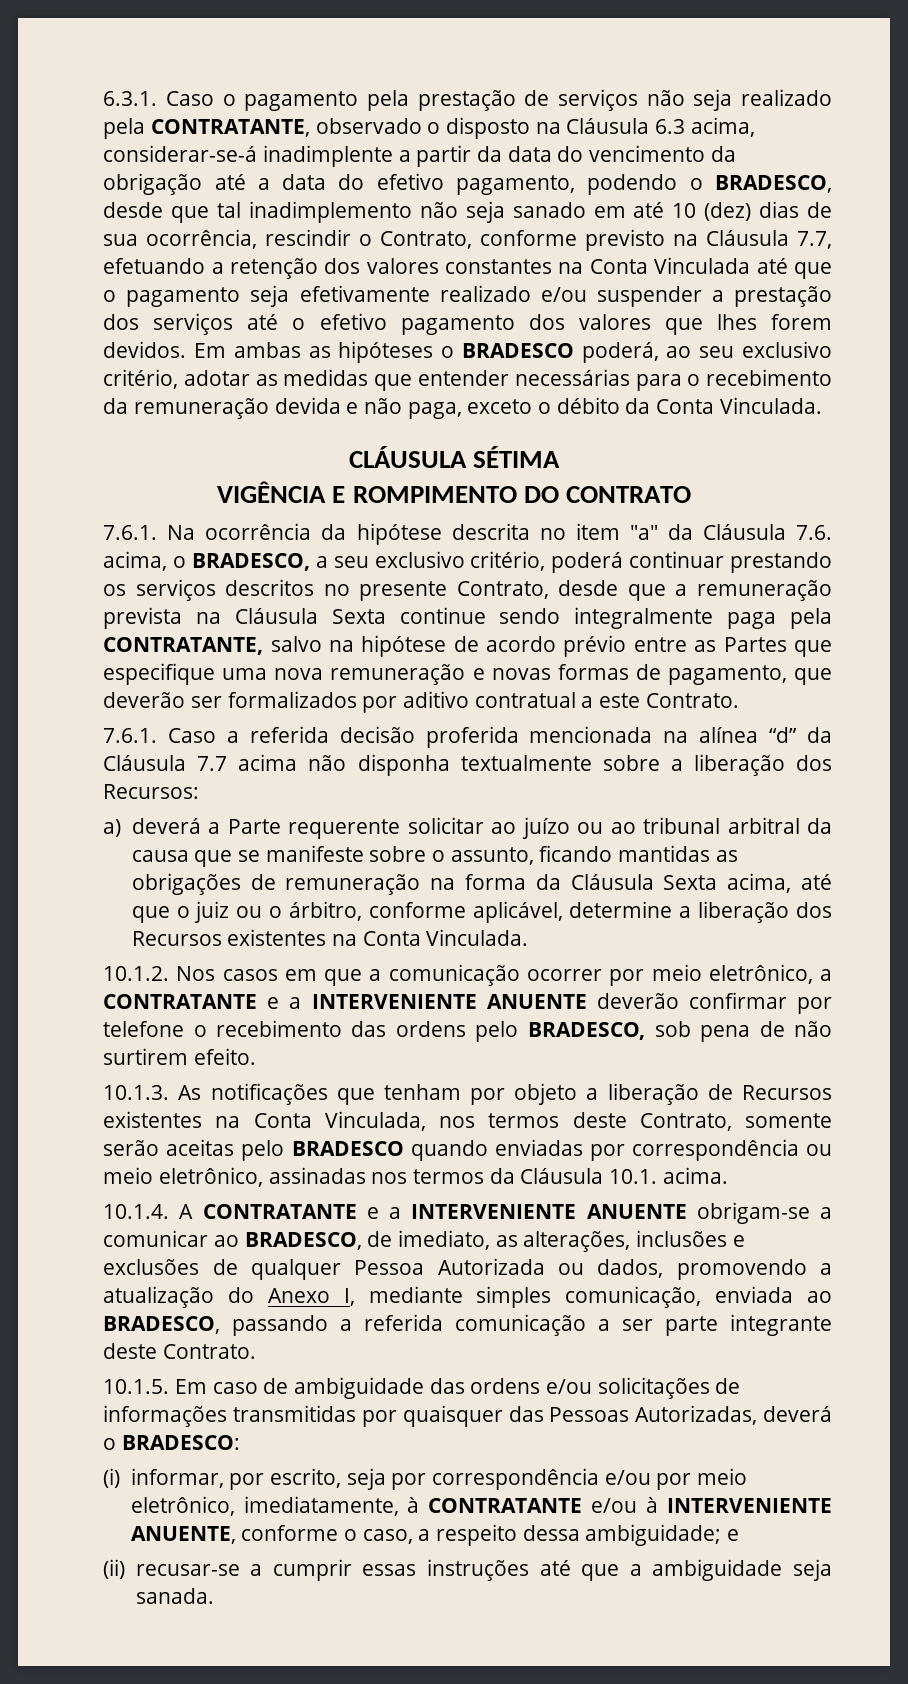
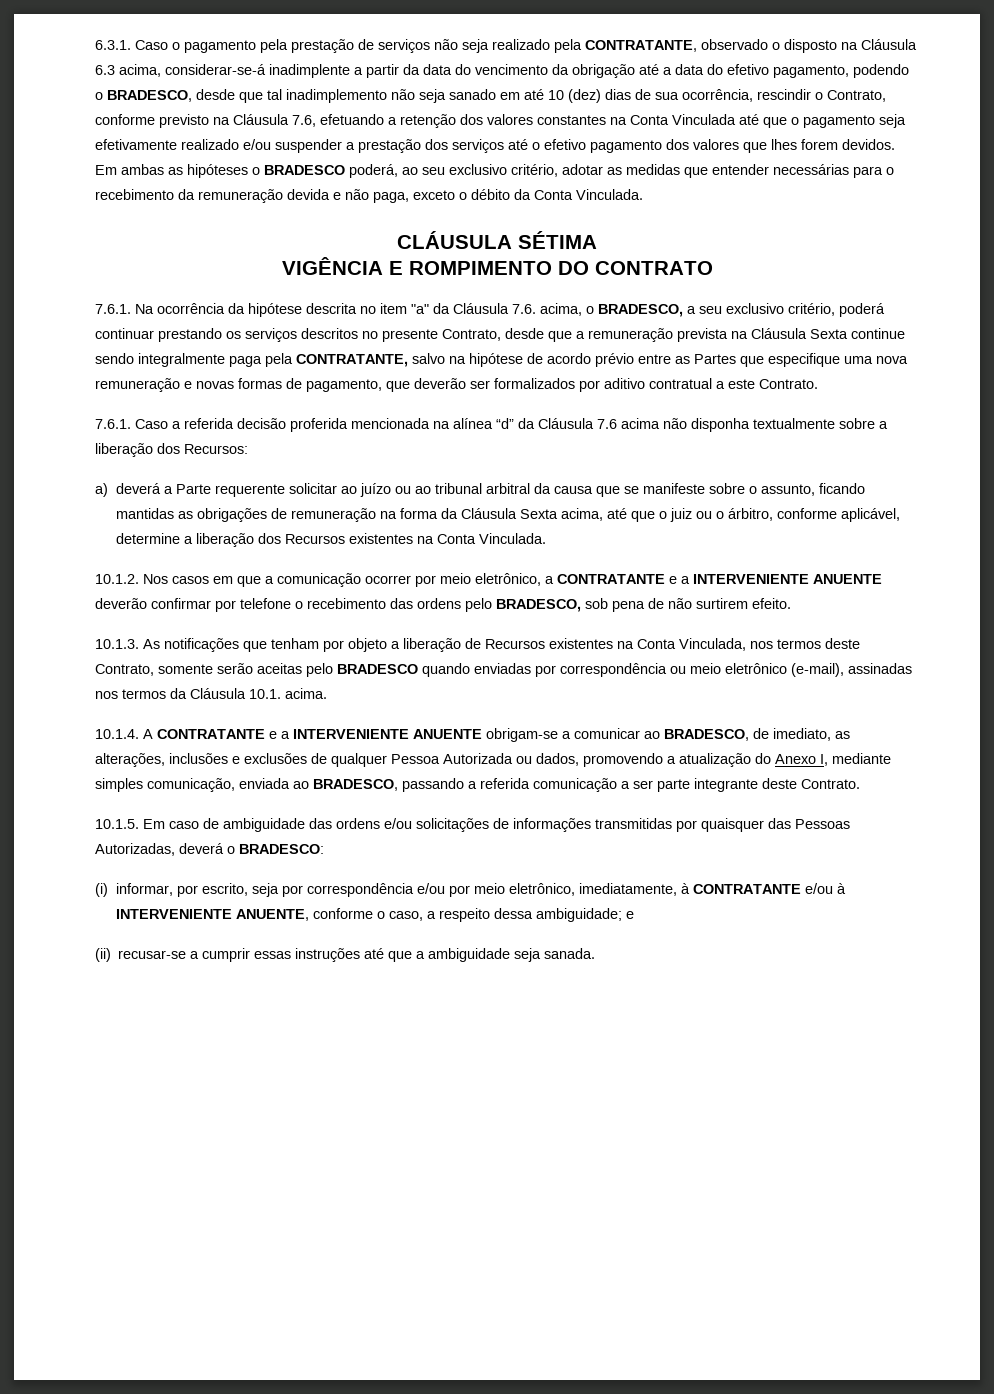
- 6.3.1. Caso o pagamento pela prestação de serviços não seja realizado pela CONTRATANTE, observado o disposto na Cláusula 6.3 acima, considerar-se-á inadimplente a partir da data do vencimento da obrigação até a data do efetivo pagamento, podendo o BRADESCO, desde que tal inadimplemento não seja sanado em até 10 (dez) dias de sua ocorrência, rescindir o Contrato, conforme previsto na Cláusula 7.7, efetuando a retenção dos valores constantes na Conta Vinculada até que o pagamento seja efetivamente realizado e/ou suspender a prestação dos serviços até o efetivo pagamento dos valores que lhes forem devidos.
+ 6.3.1. Caso o pagamento pela prestação de serviços não seja realizado pela CONTRATANTE, observado o disposto na Cláusula 6.3 acima, considerar-se-á inadimplente a partir da data do vencimento da obrigação até a data do efetivo pagamento, podendo o BRADESCO, desde que tal inadimplemento não seja sanado em até 10 (dez) dias de sua ocorrência, rescindir o Contrato, conforme previsto na Cláusula 7.6, efetuando a retenção dos valores constantes na Conta Vinculada até que o pagamento seja efetivamente realizado e/ou suspender a prestação dos serviços até o efetivo pagamento dos valores que lhes forem devidos.
- 7.6.1. Caso a referida decisão proferida mencionada na alínea “d” da Cláusula 7.7 acima não disponha textualmente sobre a liberação dos Recursos:
+ 7.6.1. Caso a referida decisão proferida mencionada na alínea “d” da Cláusula 7.6 acima não disponha textualmente sobre a liberação dos Recursos:
- 10.1.3. As notificações que tenham por objeto a liberação de Recursos existentes na Conta Vinculada, nos termos deste Contrato, somente serão aceitas pelo BRADESCO quando enviadas por correspondência ou meio eletrônico, assinadas nos termos da Cláusula 10.1. acima.
+ 10.1.3. As notificações que tenham por objeto a liberação de Recursos existentes na Conta Vinculada, nos termos deste Contrato, somente serão aceitas pelo BRADESCO quando enviadas por correspondência ou meio eletrônico (e-mail), assinadas nos termos da Cláusula 10.1. acima.

